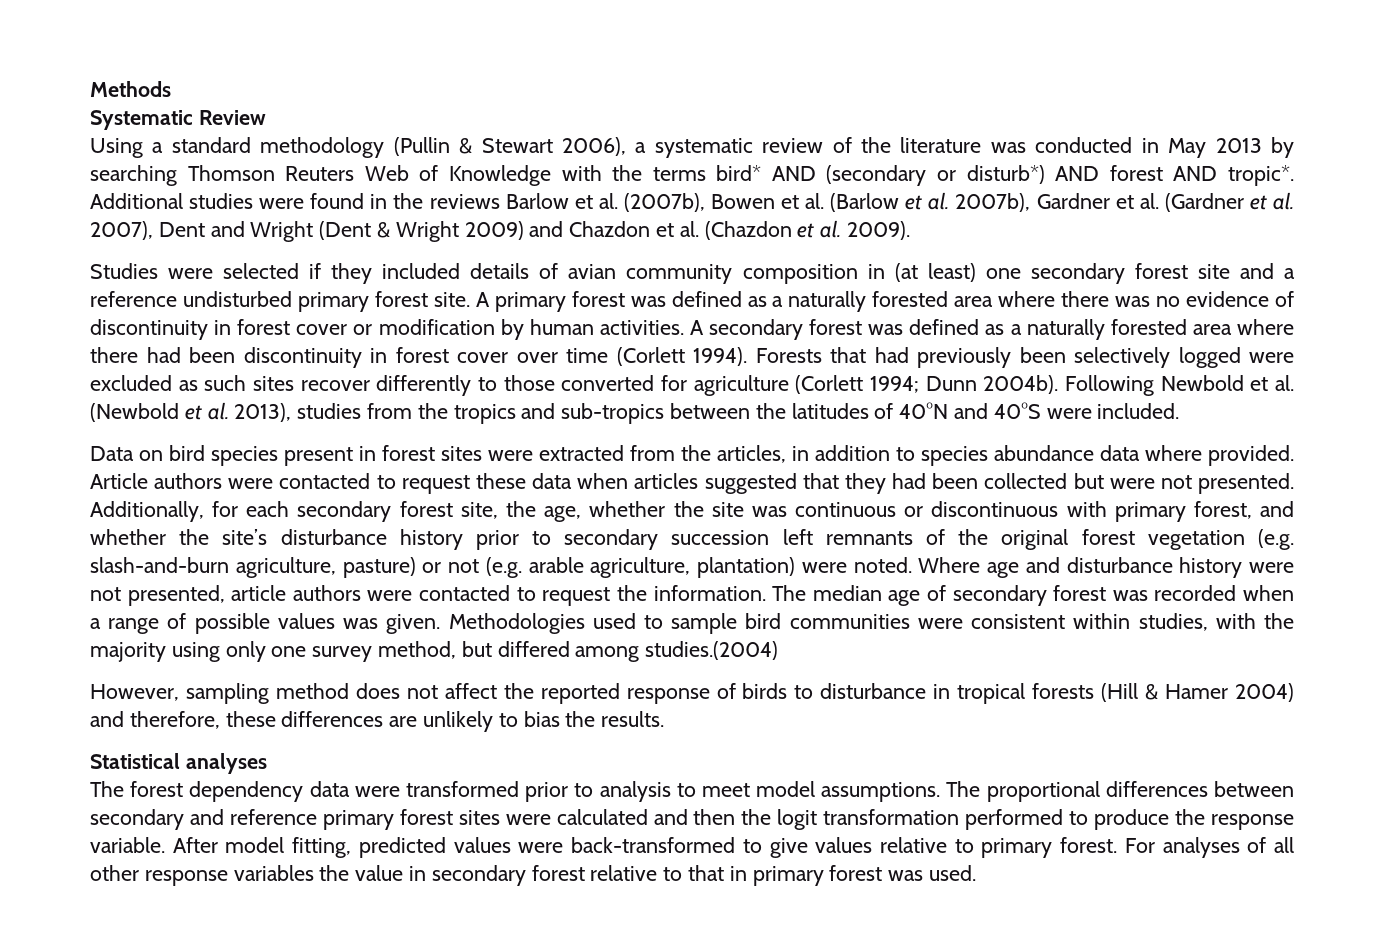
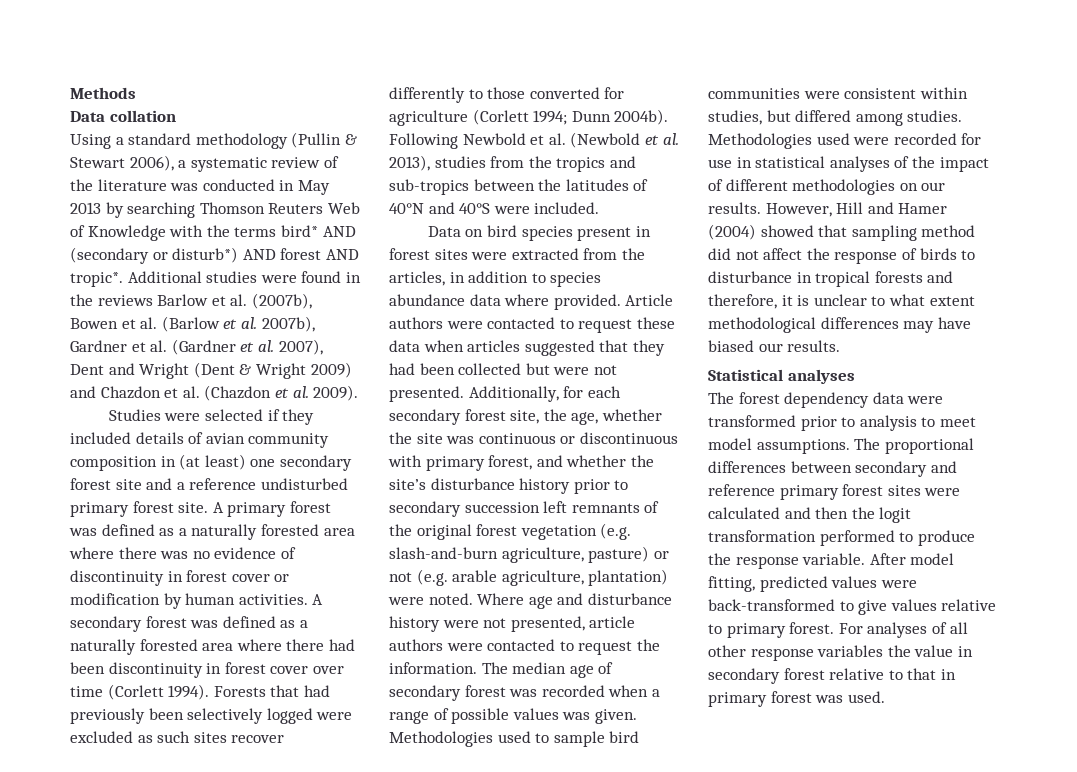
- Systematic Review
+ Data collation
- Methodologies used to sample bird communities were consistent within studies, with the majority using only one survey method, but differed among studies.(2004)
- However, sampling method does not affect the reported response of birds to disturbance in tropical forests (Hill & Hamer 2004) and therefore, these differences are unlikely to bias the results.
+ Methodologies used to sample bird communities were consistent within studies, but differed among studies. Methodologies used were recorded for use in statistical analyses of the impact of different methodologies on our results. However, Hill and Hamer (2004) showed that sampling method did not affect the response of birds to disturbance in tropical forests and therefore, it is unclear to what extent methodological differences may have biased our results.

